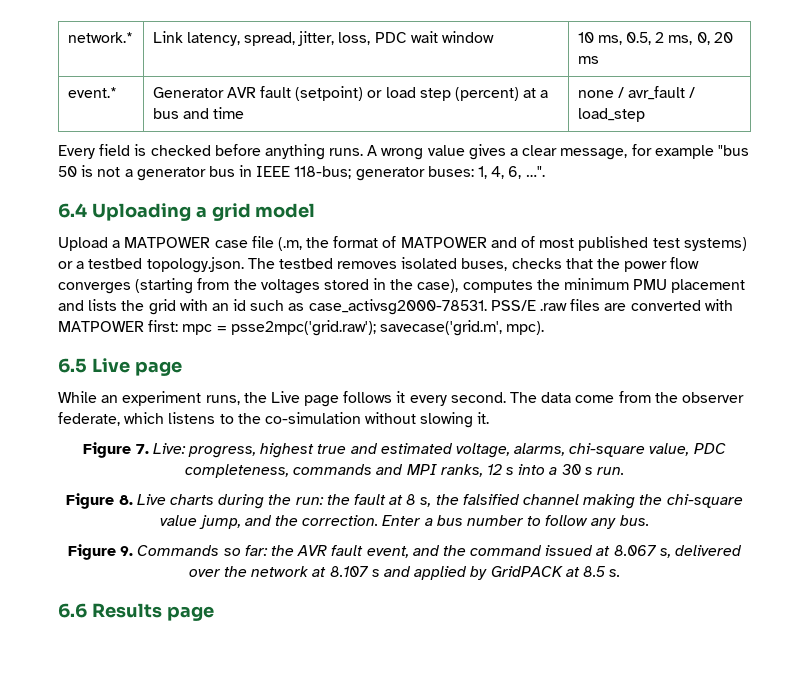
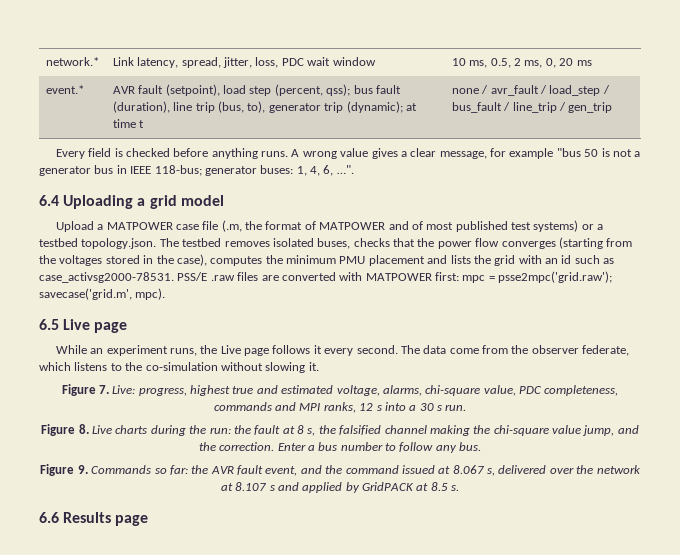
- event.* | Generator AVR fault (setpoint) or load step (percent) at a bus and time | none / avr_fault / load_step
+ event.* | AVR fault (setpoint), load step (percent, qss); bus fault (duration), line trip (bus, to), generator trip (dynamic); at time t | none / avr_fault / load_step / bus_fault / line_trip / gen_trip

